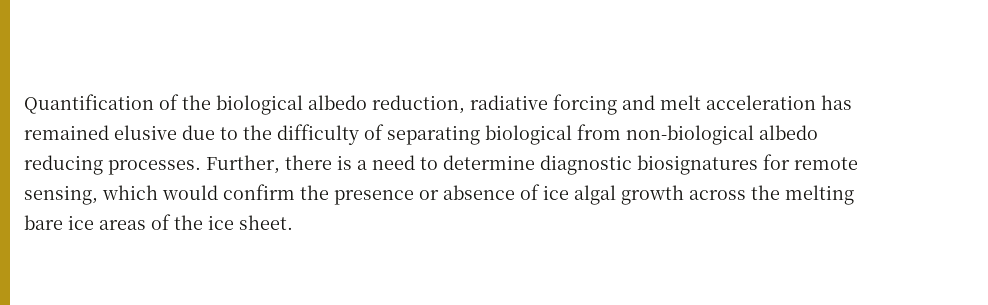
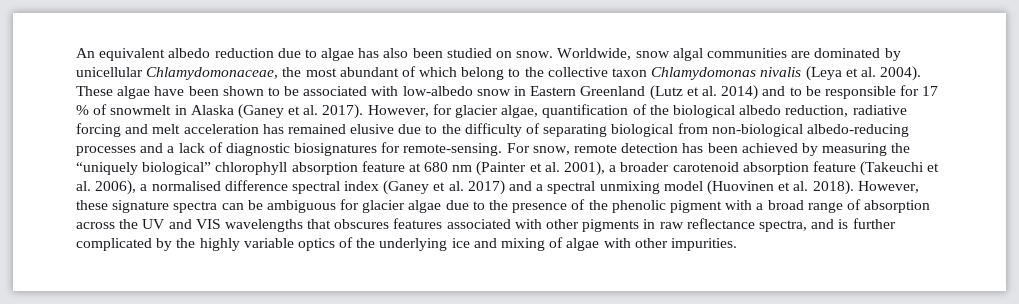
- Quantification of the biological albedo reduction, radiative forcing and melt acceleration has remained elusive due to the difficulty of separating biological from non-biological albedo reducing processes. Further, there is a need to determine diagnostic biosignatures for remote sensing, which would confirm the presence or absence of ice algal growth across the melting bare ice areas of the ice sheet.
+ An equivalent albedo reduction due to algae has also been studied on snow. Worldwide, snow algal communities are dominated by unicellular Chlamydomonaceae, the most abundant of which belong to the collective taxon Chlamydomonas nivalis (Leya et al. 2004). These algae have been shown to be associated with low-albedo snow in Eastern Greenland (Lutz et al. 2014) and to be responsible for 17 % of snowmelt in Alaska (Ganey et al. 2017). However, for glacier algae, quantification of the biological albedo reduction, radiative forcing and melt acceleration has remained elusive due to the difficulty of separating biological from non-biological albedo-reducing processes and a lack of diagnostic biosignatures for remote-sensing. For snow, remote detection has been achieved by measuring the “uniquely biological” chlorophyll absorption feature at 680 nm (Painter et al. 2001), a broader carotenoid absorption feature (Takeuchi et al. 2006), a normalised difference spectral index (Ganey et al. 2017) and a spectral unmixing model (Huovinen et al. 2018). However, these signature spectra can be ambiguous for glacier algae due to the presence of the phenolic pigment with a broad range of absorption across the UV and VIS wavelengths that obscures features associated with other pigments in raw reflectance spectra, and is further complicated by the highly variable optics of the underlying ice and mixing of algae with other impurities.

